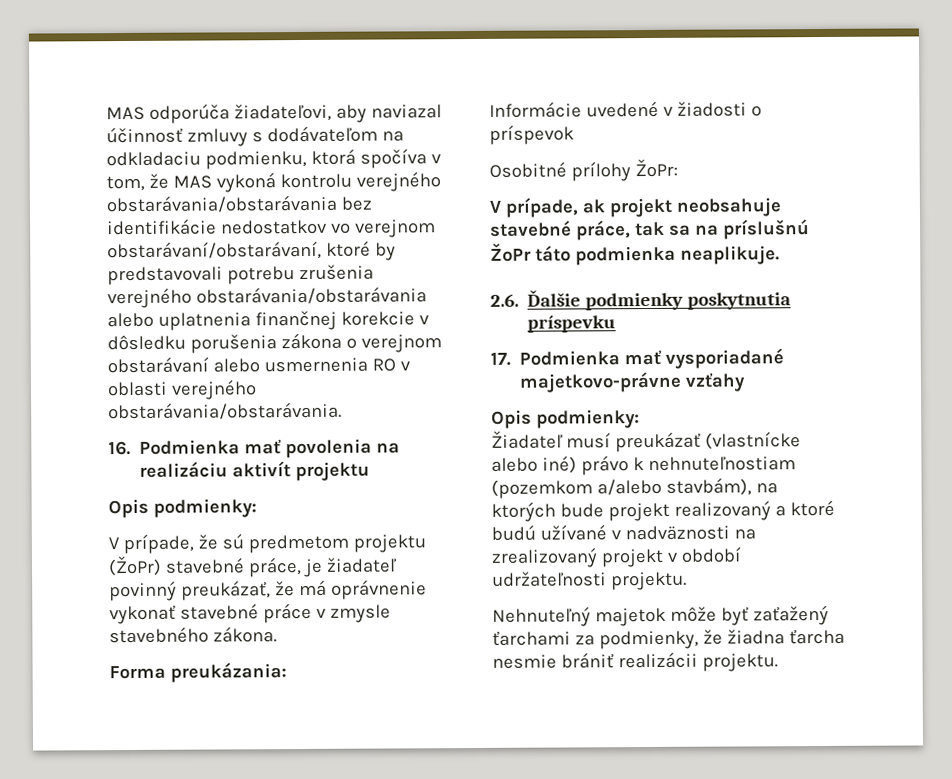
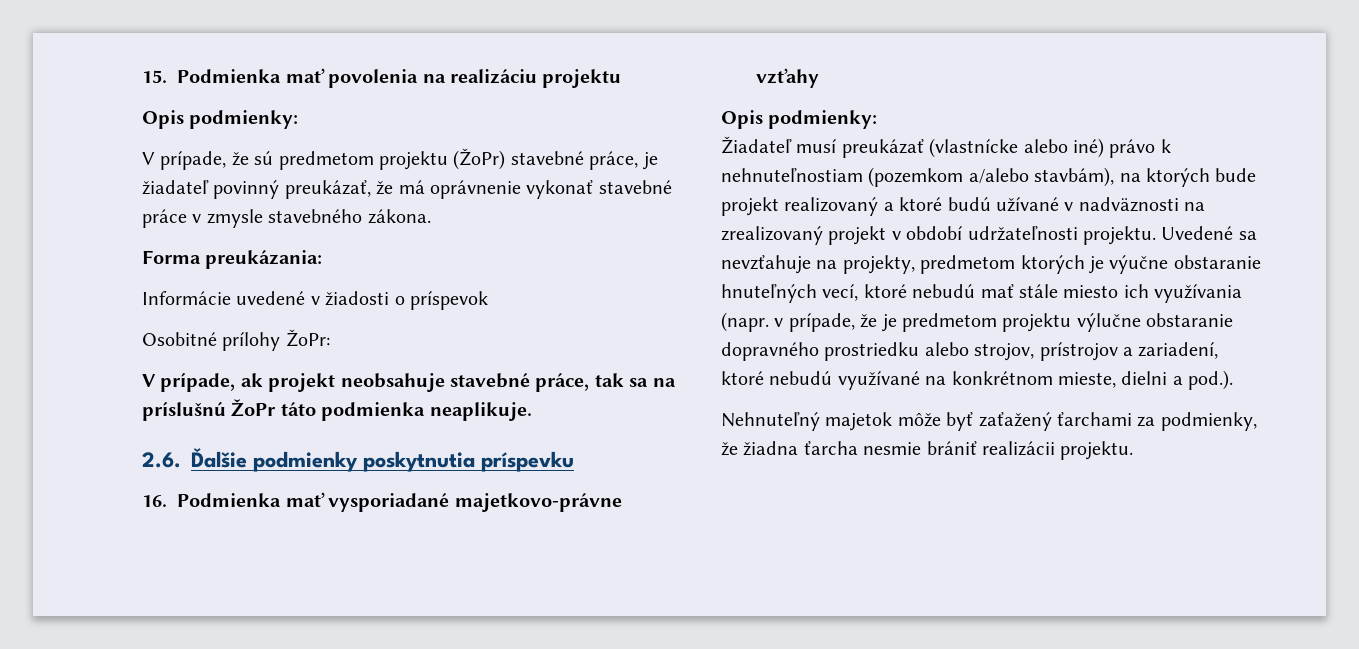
- MAS odporúča žiadateľovi, aby naviazal účinnosť zmluvy s dodávateľom na odkladaciu podmienku, ktorá spočíva v tom, že MAS vykoná kontrolu verejného obstarávania/obstarávania bez identifikácie nedostatkov vo verejnom obstarávaní/obstarávaní, ktoré by predstavovali potrebu zrušenia verejného obstarávania/obstarávania alebo uplatnenia finančnej korekcie v dôsledku porušenia zákona o verejnom obstarávaní alebo usmernenia RO v oblasti verejného obstarávania/obstarávania.
- 16. Podmienka mať povolenia na realizáciu aktivít projektu
+ 15. Podmienka mať povolenia na realizáciu projektu
- 17. Podmienka mať vysporiadané majetkovo-právne vzťahy
+ 16. Podmienka mať vysporiadané majetkovo-právne vzťahy
+ Uvedené sa nevzťahuje na projekty, predmetom ktorých je výučne obstaranie hnuteľných vecí, ktoré nebudú mať stále miesto ich využívania (napr. v prípade, že je predmetom projektu výlučne obstaranie dopravného prostriedku alebo strojov, prístrojov a zariadení, ktoré nebudú využívané na konkrétnom mieste, dielni a pod.).

